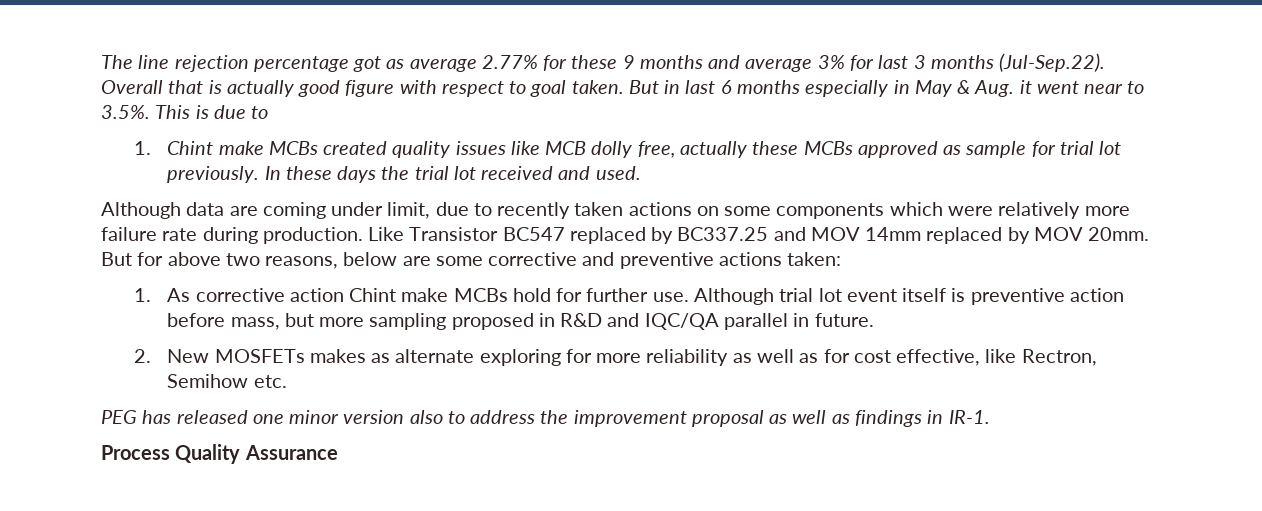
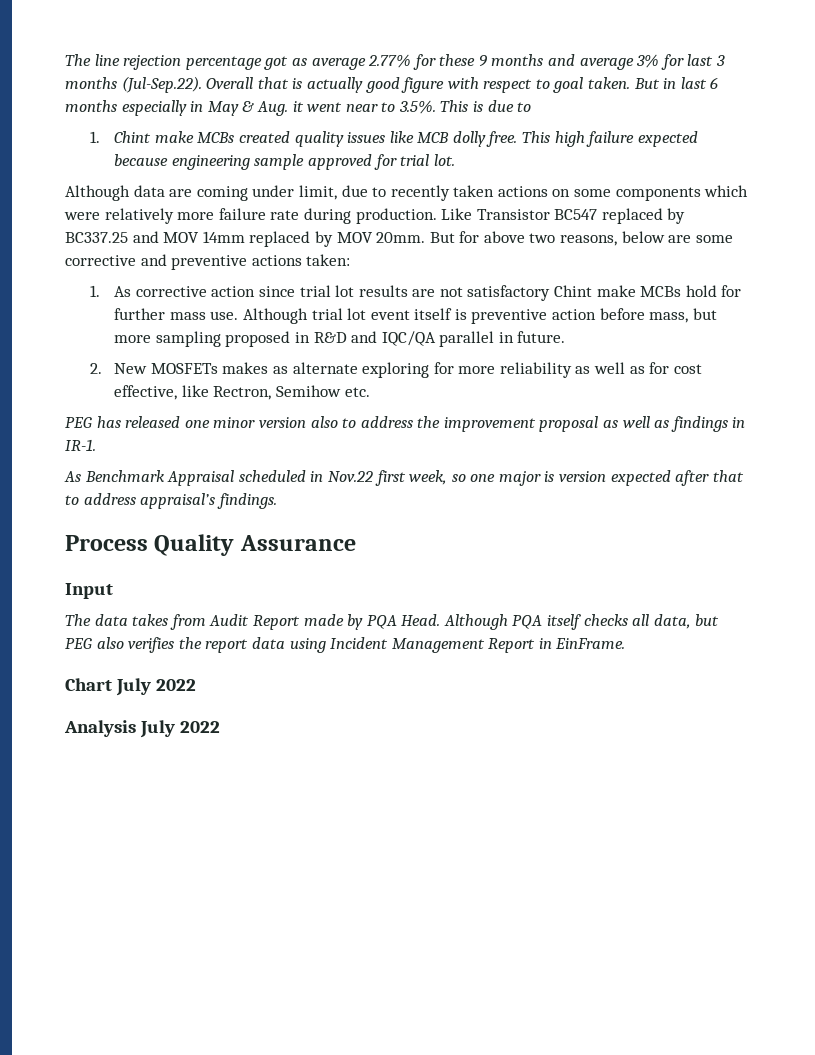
- 1. Chint make MCBs created quality issues like MCB dolly free, actually these MCBs approved as sample for trial lot previously. In these days the trial lot received and used.
+ 1. Chint make MCBs created quality issues like MCB dolly free. This high failure expected because engineering sample approved for trial lot.
- 1. As corrective action Chint make MCBs hold for further use.
+ 1. As corrective action since trial lot results are not satisfactory Chint make MCBs hold for further mass use.
+ As Benchmark Appraisal scheduled in Nov.22 first week, so one major is version expected after that to address appraisal’s findings.
  Process Quality Assurance
+ Input
+ The data takes from Audit Report made by PQA Head. Although PQA itself checks all data, but PEG also verifies the report data using Incident Management Report in EinFrame.
+ Chart July 2022
+ Analysis July 2022

